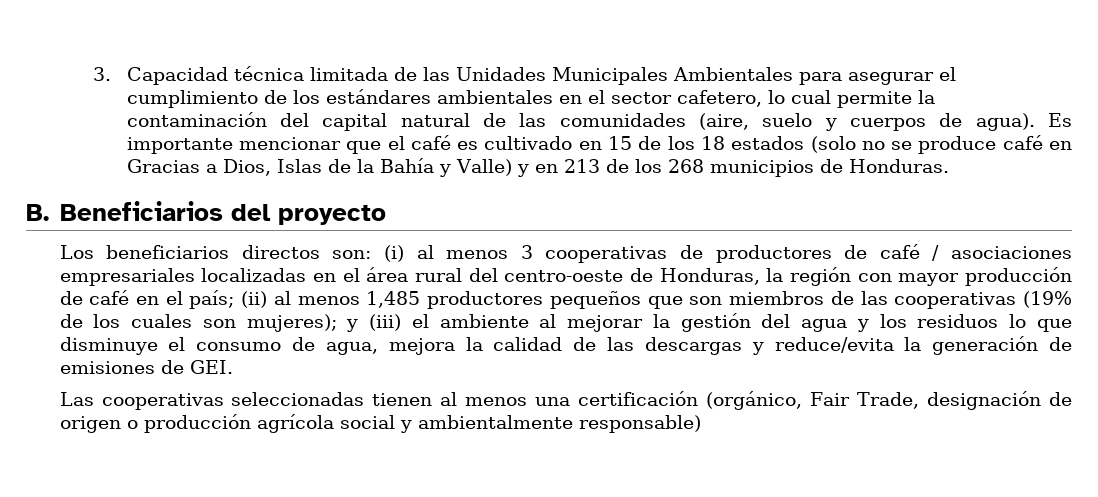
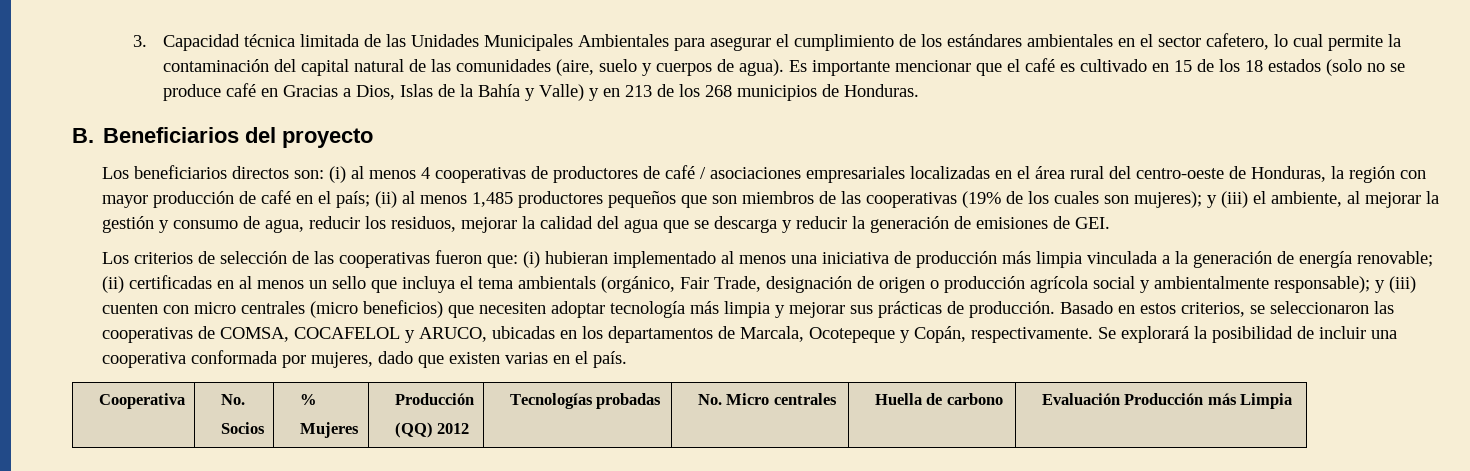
- (i) al menos 3 cooperativas de productores de café / asociaciones empresariales localizadas en el área rural del centro-oeste de Honduras, la región con mayor producción de café en el país;
+ (i) al menos 4 cooperativas de productores de café / asociaciones empresariales localizadas en el área rural del centro-oeste de Honduras, la región con mayor producción de café en el país;
- y (iii) el ambiente al mejorar la gestión del agua y los residuos lo que disminuye el consumo de agua, mejora la calidad de las descargas y reduce/evita la generación de emisiones de GEI.
+ y (iii) el ambiente, al mejorar la gestión y consumo de agua, reducir los residuos, mejorar la calidad del agua que se descarga y reducir la generación de emisiones de GEI.
- Las cooperativas seleccionadas tienen al menos una certificación (orgánico, Fair Trade, designación de origen o producción agrícola social y ambientalmente responsable)
+ Los criterios de selección de las cooperativas fueron que: (i) hubieran implementado al menos una iniciativa de producción más limpia vinculada a la generación de energía renovable; (ii) certificadas en al menos un sello que incluya el tema ambientals (orgánico, Fair Trade, designación de origen o producción agrícola social y ambientalmente responsable); y (iii) cuenten con micro centrales (micro beneficios) que necesiten adoptar tecnología más limpia y mejorar sus prácticas de producción. Basado en estos criterios, se seleccionaron las cooperativas de COMSA, COCAFELOL y ARUCO, ubicadas en los departamentos de Marcala, Ocotepeque y Copán, respectivamente. Se explorará la posibilidad de incluir una cooperativa conformada por mujeres, dado que existen varias en el país.
+ Cooperativa | No.
+ Socios | %
+ Mujeres | Producción
+ (QQ) 2012 | Tecnologías probadas | No. Micro centrales | Huella de carbono | Evaluación Producción más Limpia

